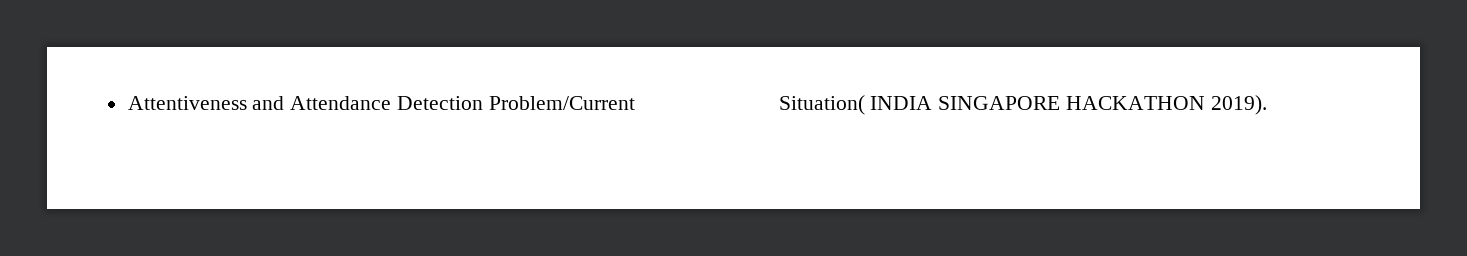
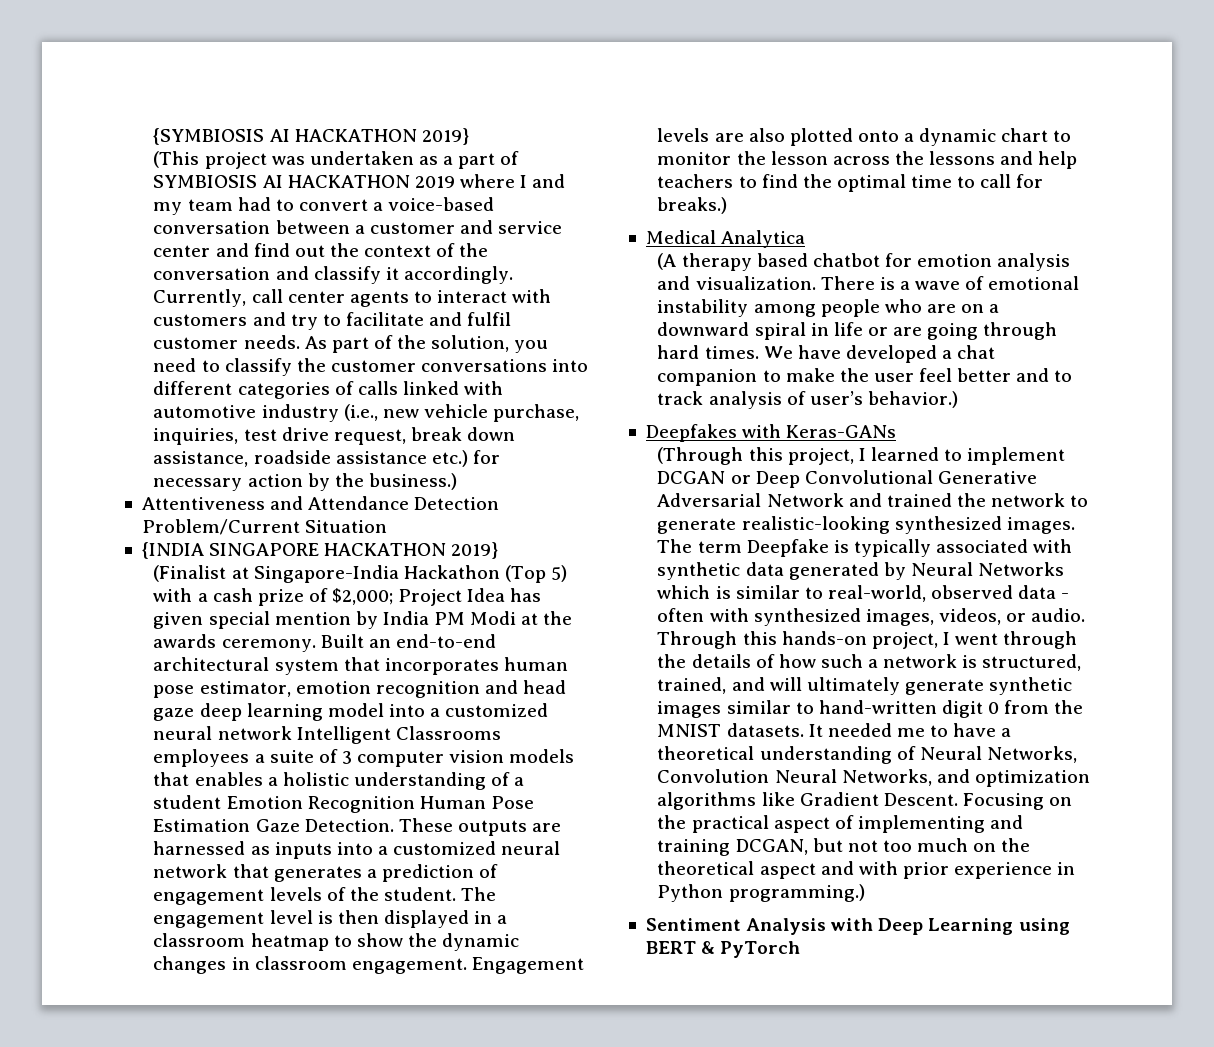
+ {SYMBIOSIS AI HACKATHON 2019}
+ (This project was undertaken as a part of SYMBIOSIS AI HACKATHON 2019 where I and my team had to convert a voice-based conversation between a customer and service center and find out the context of the conversation and classify it accordingly. Currently, call center agents to interact with customers and try to facilitate and fulfil customer needs. As part of the solution, you need to classify the customer conversations into different categories of calls linked with automotive industry (i.e., new vehicle purchase, inquiries, test drive request, break down assistance, roadside assistance etc.) for necessary action by the business.)
- Attentiveness and Attendance Detection Problem/Current Situation( INDIA SINGAPORE HACKATHON 2019).
+ Attentiveness and Attendance Detection Problem/Current Situation
+ {INDIA SINGAPORE HACKATHON 2019}
+ (Finalist at Singapore-India Hackathon (Top 5) with a cash prize of $2,000; Project Idea has given special mention by India PM Modi at the awards ceremony. Built an end-to-end architectural system that incorporates human pose estimator, emotion recognition and head gaze deep learning model into a customized neural network Intelligent Classrooms employees a suite of 3 computer vision models that enables a holistic understanding of a student Emotion Recognition Human Pose Estimation Gaze Detection. These outputs are harnessed as inputs into a customized neural network that generates a prediction of engagement levels of the student. The engagement level is then displayed in a classroom heatmap to show the dynamic changes in classroom engagement. Engagement levels are also plotted onto a dynamic chart to monitor the lesson across the lessons and help teachers to find the optimal time to call for breaks.)
+ Medical Analytica
+ (A therapy based chatbot for emotion analysis and visualization. There is a wave of emotional instability among people who are on a downward spiral in life or are going through hard times. We have developed a chat companion to make the user feel better and to track analysis of user’s behavior.)
+ Deepfakes with Keras-GANs
+ (Through this project, I learned to implement DCGAN or Deep Convolutional Generative Adversarial Network and trained the network to generate realistic-looking synthesized images. The term Deepfake is typically associated with synthetic data generated by Neural Networks which is similar to real-world, observed data - often with synthesized images, videos, or audio. Through this hands-on project, I went through the details of how such a network is structured, trained, and will ultimately generate synthetic images similar to hand-written digit 0 from the MNIST datasets. It needed me to have a theoretical understanding of Neural Networks, Convolution Neural Networks, and optimization algorithms like Gradient Descent. Focusing on the practical aspect of implementing and training DCGAN, but not too much on the theoretical aspect and with prior experience in Python programming.)
+ Sentiment Analysis with Deep Learning using BERT & PyTorch

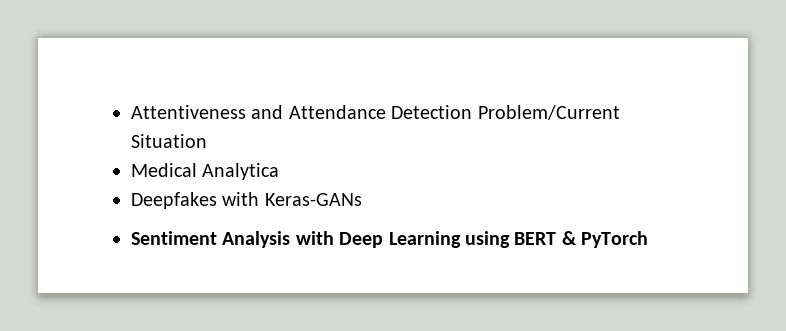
- {SYMBIOSIS AI HACKATHON 2019}
- (This project was undertaken as a part of SYMBIOSIS AI HACKATHON 2019 where I and my team had to convert a voice-based conversation between a customer and service center and find out the context of the conversation and classify it accordingly. Currently, call center agents to interact with customers and try to facilitate and fulfil customer needs. As part of the solution, you need to classify the customer conversations into different categories of calls linked with automotive industry (i.e., new vehicle purchase, inquiries, test drive request, break down assistance, roadside assistance etc.) for necessary action by the business.)
- {INDIA SINGAPORE HACKATHON 2019}
- (Finalist at Singapore-India Hackathon (Top 5) with a cash prize of $2,000; Project Idea has given special mention by India PM Modi at the awards ceremony. Built an end-to-end architectural system that incorporates human pose estimator, emotion recognition and head gaze deep learning model into a customized neural network Intelligent Classrooms employees a suite of 3 computer vision models that enables a holistic understanding of a student Emotion Recognition Human Pose Estimation Gaze Detection. These outputs are harnessed as inputs into a customized neural network that generates a prediction of engagement levels of the student. The engagement level is then displayed in a classroom heatmap to show the dynamic changes in classroom engagement. Engagement levels are also plotted onto a dynamic chart to monitor the lesson across the lessons and help teachers to find the optimal time to call for breaks.)
  Medical Analytica
- (A therapy based chatbot for emotion analysis and visualization. There is a wave of emotional instability among people who are on a downward spiral in life or are going through hard times. We have developed a chat companion to make the user feel better and to track analysis of user’s behavior.)
  Deepfakes with Keras-GANs
- (Through this project, I learned to implement DCGAN or Deep Convolutional Generative Adversarial Network and trained the network to generate realistic-looking synthesized images. The term Deepfake is typically associated with synthetic data generated by Neural Networks which is similar to real-world, observed data - often with synthesized images, videos, or audio. Through this hands-on project, I went through the details of how such a network is structured, trained, and will ultimately generate synthetic images similar to hand-written digit 0 from the MNIST datasets. It needed me to have a theoretical understanding of Neural Networks, Convolution Neural Networks, and optimization algorithms like Gradient Descent. Focusing on the practical aspect of implementing and training DCGAN, but not too much on the theoretical aspect and with prior experience in Python programming.)

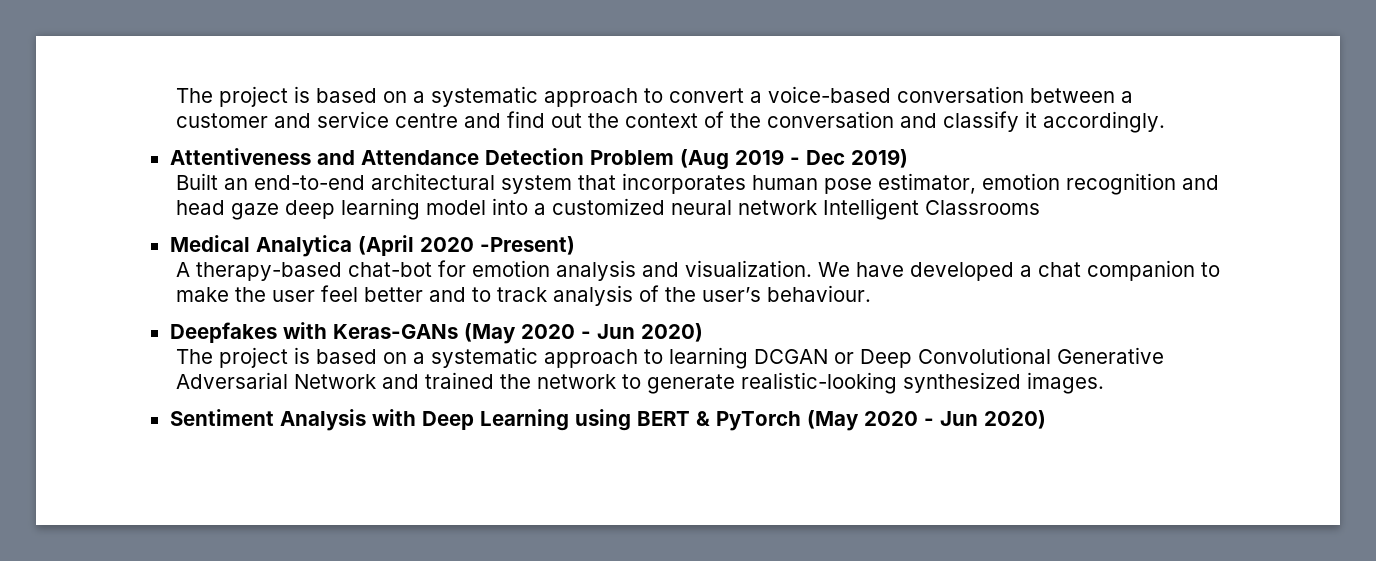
- Attentiveness and Attendance Detection Problem/Current Situation
- Medical Analytica
- Deepfakes with Keras-GANs
+ The project is based on a systematic approach to convert a voice-based conversation between a customer and service centre and find out the context of the conversation and classify it accordingly.
+ Attentiveness and Attendance Detection Problem (Aug 2019 - Dec 2019)
+ Built an end-to-end architectural system that incorporates human pose estimator, emotion recognition and head gaze deep learning model into a customized neural network Intelligent Classrooms
+ Medical Analytica (April 2020 -Present)
+ A therapy-based chat-bot for emotion analysis and visualization. We have developed a chat companion to make the user feel better and to track analysis of the user’s behaviour.
+ Deepfakes with Keras-GANs (May 2020 - Jun 2020)
+ The project is based on a systematic approach to learning DCGAN or Deep Convolutional Generative Adversarial Network and trained the network to generate realistic-looking synthesized images.
- Sentiment Analysis with Deep Learning using BERT & PyTorch
+ Sentiment Analysis with Deep Learning using BERT & PyTorch (May 2020 - Jun 2020)

